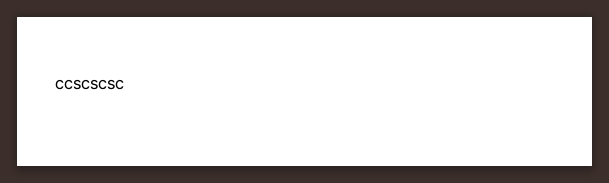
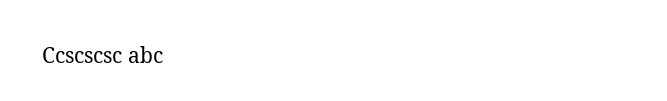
- ccscscsc
+ Ccscscsc abc

